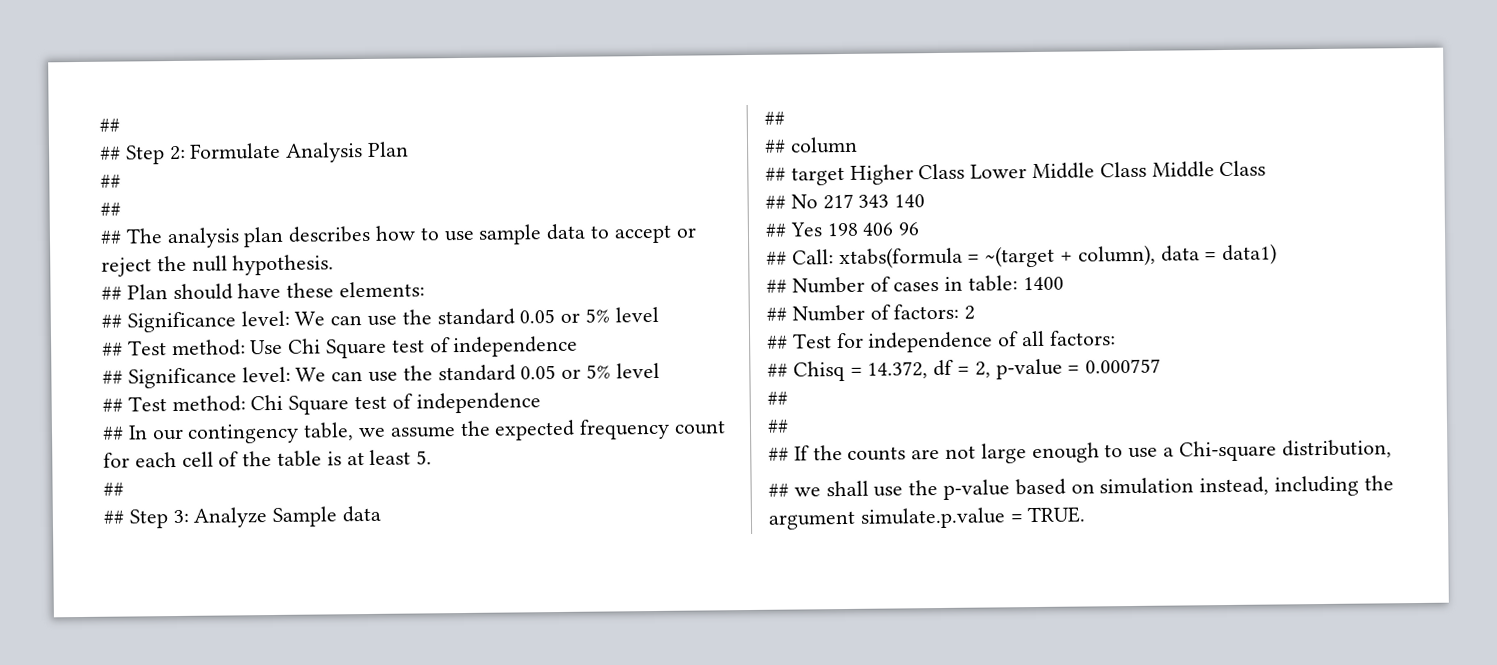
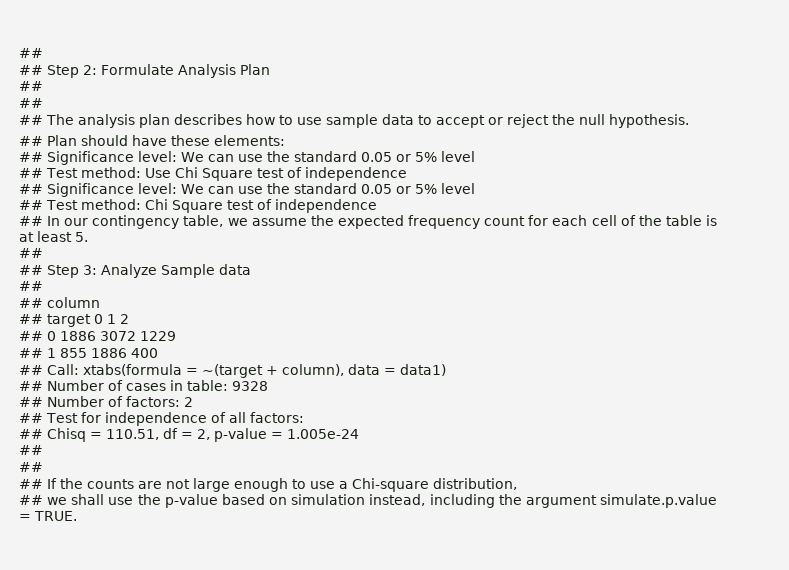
- ## target Higher Class Lower Middle Class Middle Class
- ## No 217 343 140
- ## Yes 198 406 96
+ ## target 0 1 2
+ ## 0 1886 3072 1229
+ ## 1 855 1886 400
- ## Number of cases in table: 1400
+ ## Number of cases in table: 9328
- ## Chisq = 14.372, df = 2, p-value = 0.000757
+ ## Chisq = 110.51, df = 2, p-value = 1.005e-24

